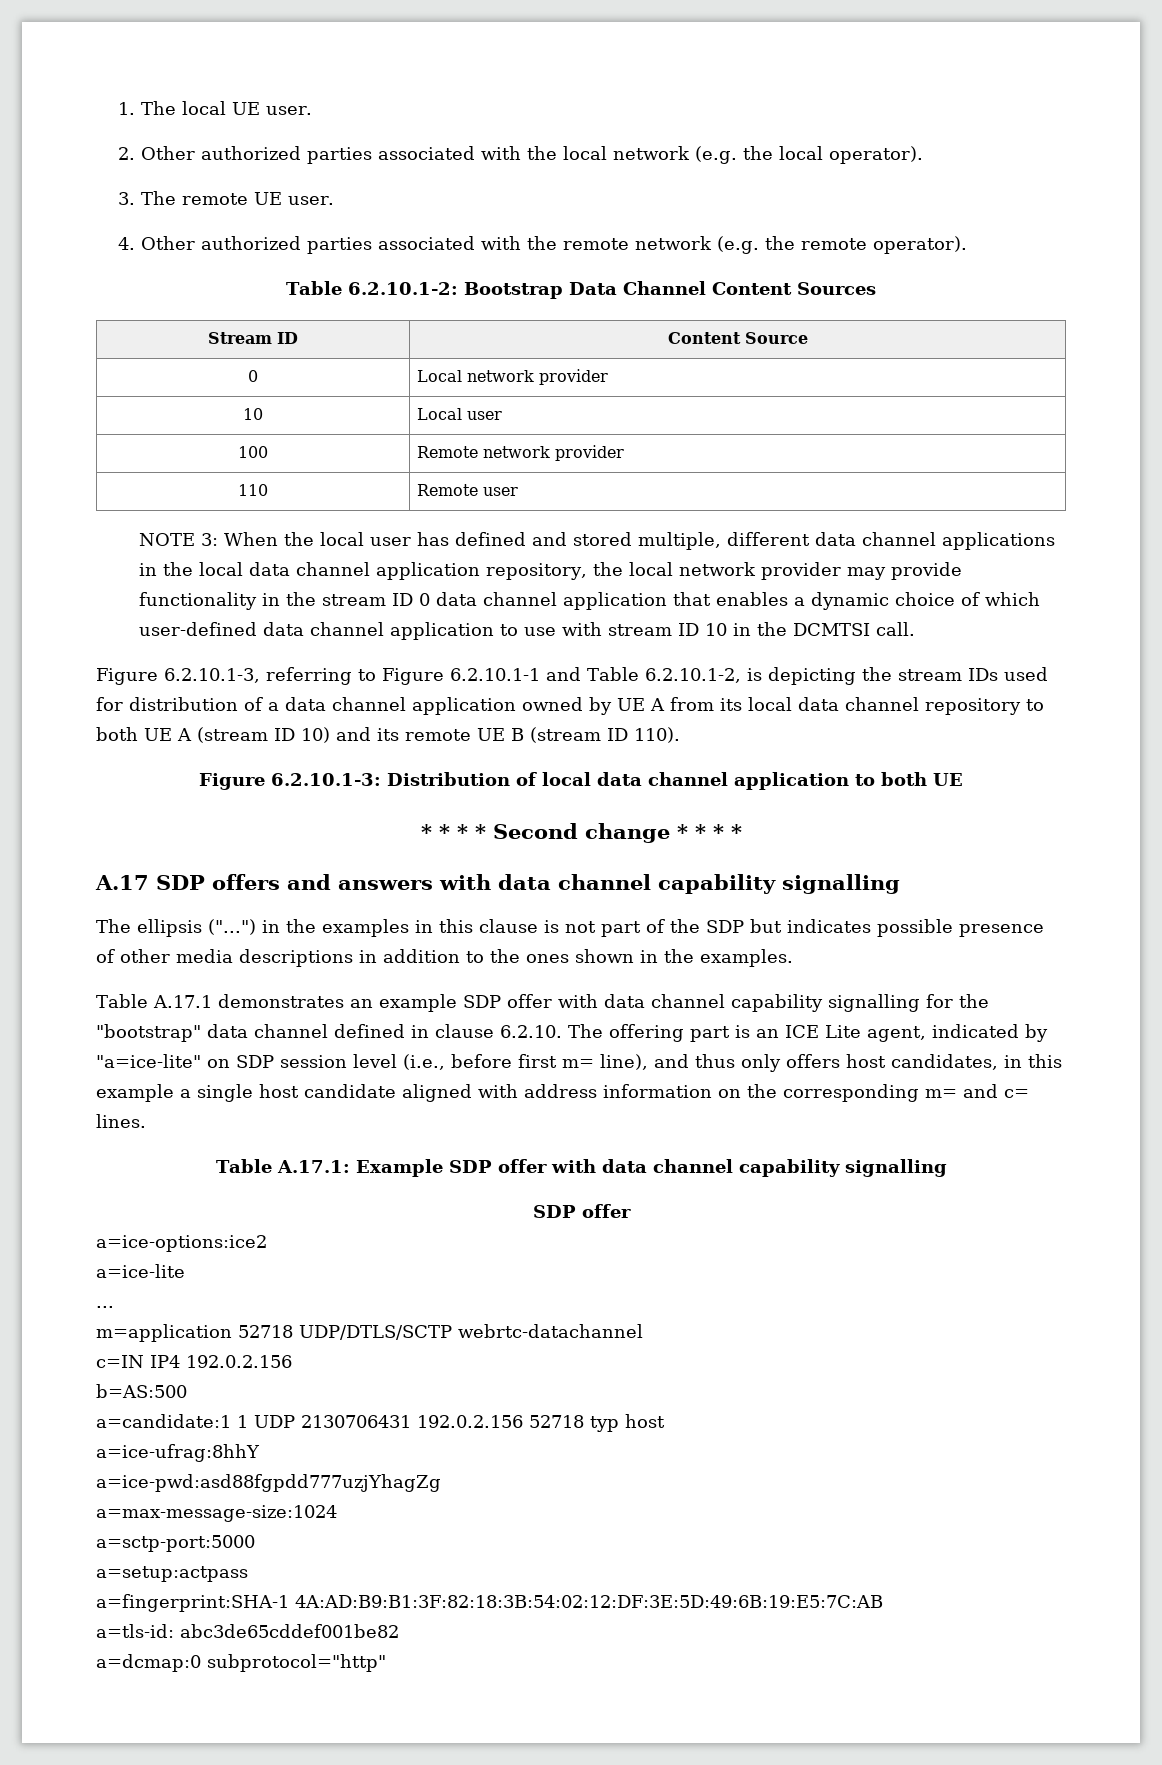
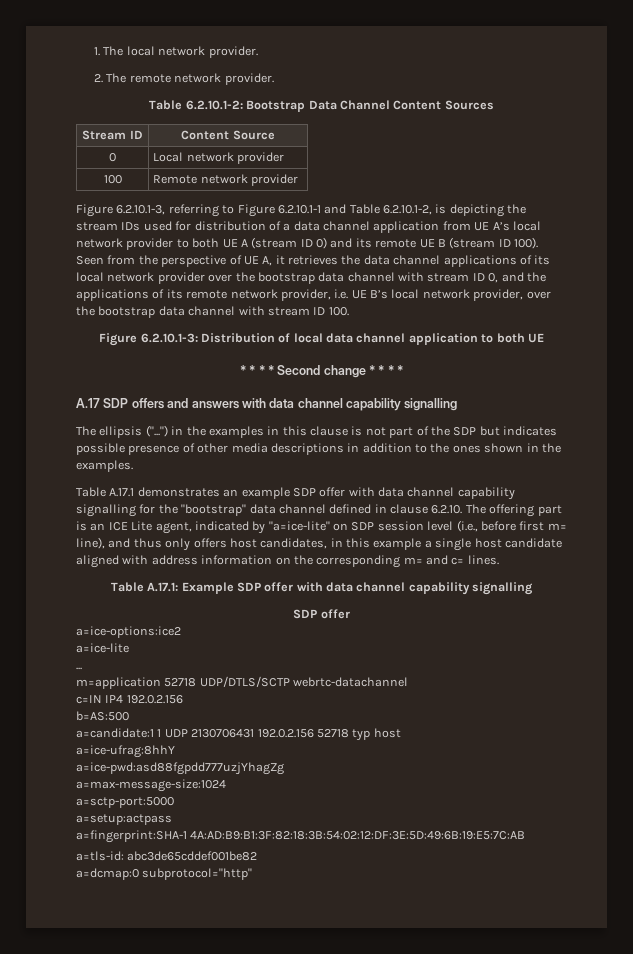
- 1. The local UE user.
+ 1. The local network provider.
- 2. Other authorized parties associated with the local network (e.g. the local operator).
- 3. The remote UE user.
- 4. Other authorized parties associated with the remote network (e.g. the remote operator).
+ 2. The remote network provider.
- 10 | Local user
- 110 | Remote user
- NOTE 3: When the local user has defined and stored multiple, different data channel applications in the local data channel application repository, the local network provider may provide functionality in the stream ID 0 data channel application that enables a dynamic choice of which user-defined data channel application to use with stream ID 10 in the DCMTSI call.
- Figure 6.2.10.1-3, referring to Figure 6.2.10.1-1 and Table 6.2.10.1-2, is depicting the stream IDs used for distribution of a data channel application owned by UE A from its local data channel repository to both UE A (stream ID 10) and its remote UE B (stream ID 110).
+ Figure 6.2.10.1-3, referring to Figure 6.2.10.1-1 and Table 6.2.10.1-2, is depicting the stream IDs used for distribution of a data channel application from UE A’s local network provider to both UE A (stream ID 0) and its remote UE B (stream ID 100). Seen from the perspective of UE A, it retrieves the data channel applications of its local network provider over the bootstrap data channel with stream ID 0, and the applications of its remote network provider, i.e. UE B’s local network provider, over the bootstrap data channel with stream ID 100.

